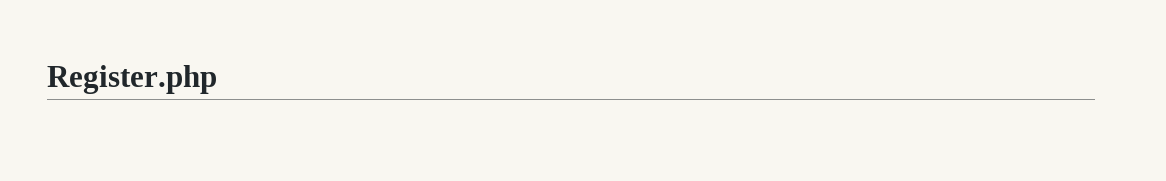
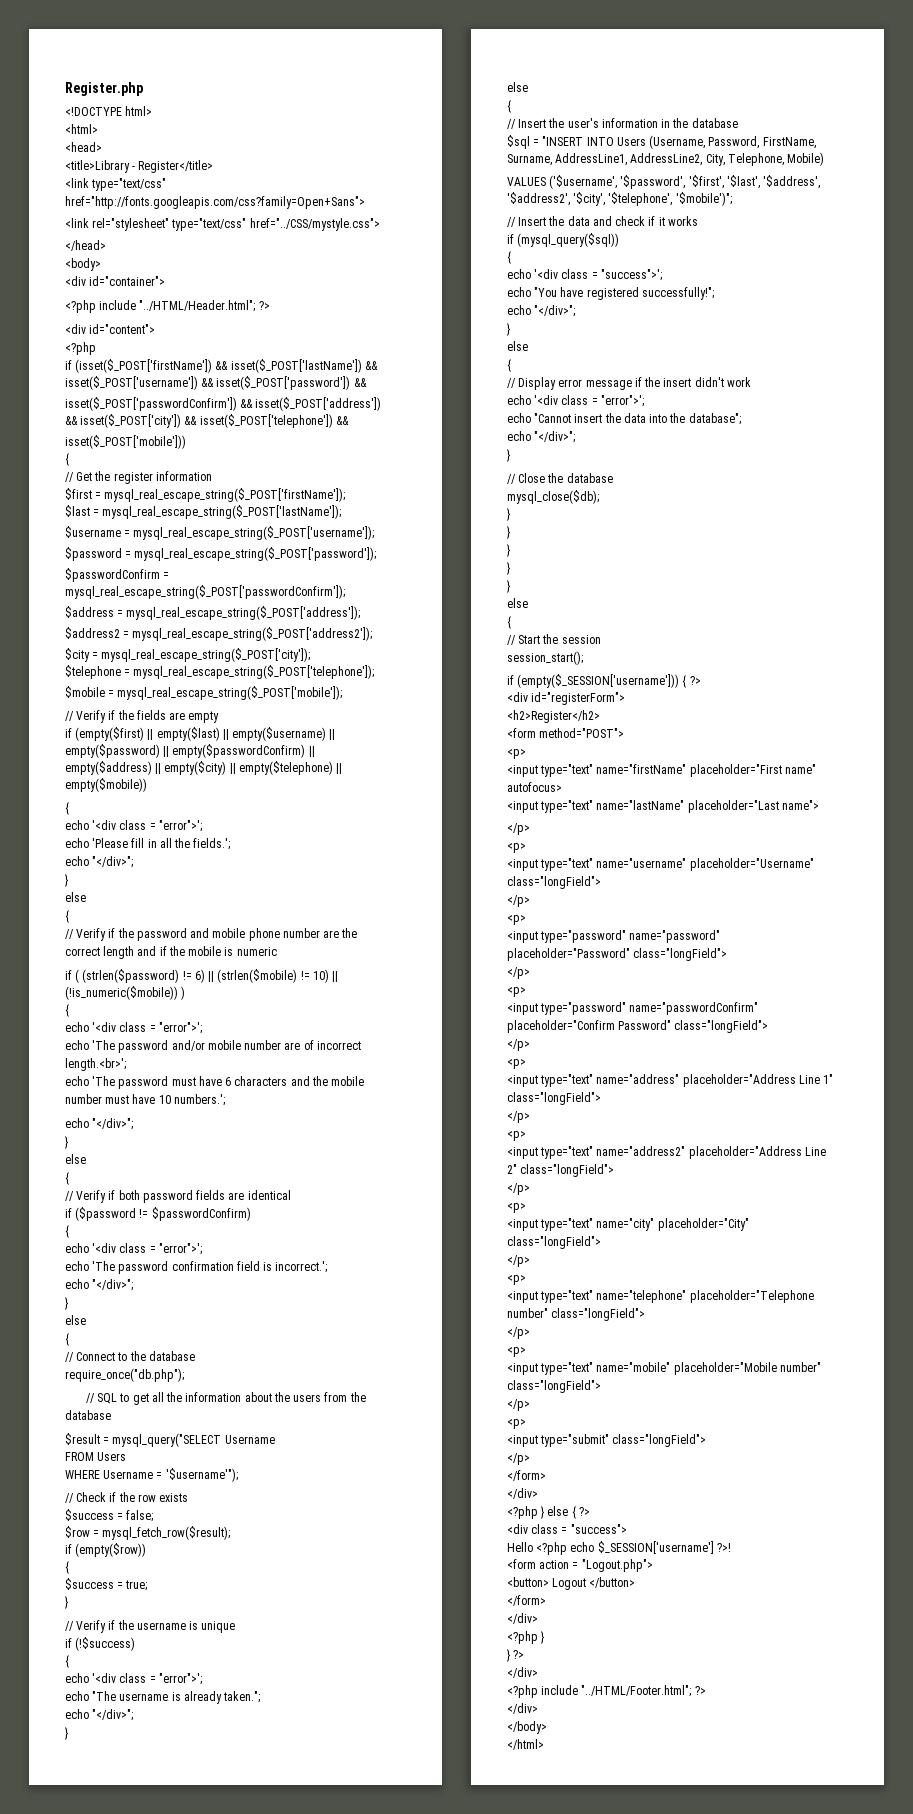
+ <!DOCTYPE html>
+ <html>
+ <head>
+ <title>Library - Register</title>
+ <link type="text/css" href="http://fonts.googleapis.com/css?family=Open+Sans">
+ <link rel="stylesheet" type="text/css" href="../CSS/mystyle.css">
+ </head>
+ <body>
+ <div id="container">
+ <?php include "../HTML/Header.html"; ?>
+ <div id="content">
+ <?php
+ if (isset($_POST['firstName']) && isset($_POST['lastName']) && isset($_POST['username']) && isset($_POST['password']) &&
+ isset($_POST['passwordConfirm']) && isset($_POST['address']) && isset($_POST['city']) && isset($_POST['telephone']) &&
+ isset($_POST['mobile']))
+ {
+ // Get the register information
+ $first = mysql_real_escape_string($_POST['firstName']);
+ $last = mysql_real_escape_string($_POST['lastName']);
+ $username = mysql_real_escape_string($_POST['username']);
+ $password = mysql_real_escape_string($_POST['password']);
+ $passwordConfirm = mysql_real_escape_string($_POST['passwordConfirm']);
+ $address = mysql_real_escape_string($_POST['address']);
+ $address2 = mysql_real_escape_string($_POST['address2']);
+ $city = mysql_real_escape_string($_POST['city']);
+ $telephone = mysql_real_escape_string($_POST['telephone']);
+ $mobile = mysql_real_escape_string($_POST['mobile']);
+ // Verify if the fields are empty
+ if (empty($first) || empty($last) || empty($username) || empty($password) || empty($passwordConfirm) || empty($address) || empty($city) || empty($telephone) || empty($mobile))
+ {
+ echo '<div class = "error">';
+ echo 'Please fill in all the fields.';
+ echo "</div>";
+ }
+ else
+ {
+ // Verify if the password and mobile phone number are the correct length and if the mobile is numeric
+ if ( (strlen($password) != 6) || (strlen($mobile) != 10) || (!is_numeric($mobile)) )
+ {
+ echo '<div class = "error">';
+ echo 'The password and/or mobile number are of incorrect length.<br>';
+ echo 'The password must have 6 characters and the mobile number must have 10 numbers.';
+ echo "</div>";
+ }
+ else
+ {
+ // Verify if both password fields are identical
+ if ($password != $passwordConfirm)
+ {
+ echo '<div class = "error">';
+ echo 'The password confirmation field is incorrect.';
+ echo "</div>";
+ }
+ else
+ {
+ // Connect to the database
+ require_once("db.php");
+ // SQL to get all the information about the users from the database
+ $result = mysql_query("SELECT Username
+ FROM Users
+ WHERE Username = '$username'");
+ // Check if the row exists
+ $success = false;
+ $row = mysql_fetch_row($result);
+ if (empty($row))
+ {
+ $success = true;
+ }
+ // Verify if the username is unique
+ if (!$success)
+ {
+ echo '<div class = "error">';
+ echo "The username is already taken.";
+ echo "</div>";
+ }
+ else
+ {
+ // Insert the user's information in the database
+ $sql = "INSERT INTO Users (Username, Password, FirstName, Surname, AddressLine1, AddressLine2, City, Telephone, Mobile)
+ VALUES ('$username', '$password', '$first', '$last', '$address', '$address2', '$city', '$telephone', '$mobile')";
+ // Insert the data and check if it works
+ if (mysql_query($sql))
+ {
+ echo '<div class = "success">';
+ echo "You have registered successfully!";
+ echo "</div>";
+ }
+ else
+ {
+ // Display error message if the insert didn't work
+ echo '<div class = "error">';
+ echo "Cannot insert the data into the database";
+ echo "</div>";
+ }
+ // Close the database
+ mysql_close($db);
+ }
+ }
+ }
+ }
+ }
+ else
+ {
+ // Start the session
+ session_start();
+ if (empty($_SESSION['username'])) { ?>
+ <div id="registerForm">
+ <h2>Register</h2>
+ <form method="POST">
+ <p>
+ <input type="text" name="firstName" placeholder="First name" autofocus>
+ <input type="text" name="lastName" placeholder="Last name">
+ </p>
+ <p>
+ <input type="text" name="username" placeholder="Username" class="longField">
+ </p>
+ <p>
+ <input type="password" name="password" placeholder="Password" class="longField">
+ </p>
+ <p>
+ <input type="password" name="passwordConfirm" placeholder="Confirm Password" class="longField">
+ </p>
+ <p>
+ <input type="text" name="address" placeholder="Address Line 1" class="longField">
+ </p>
+ <p>
+ <input type="text" name="address2" placeholder="Address Line 2" class="longField">
+ </p>
+ <p>
+ <input type="text" name="city" placeholder="City" class="longField">
+ </p>
+ <p>
+ <input type="text" name="telephone" placeholder="Telephone number" class="longField">
+ </p>
+ <p>
+ <input type="text" name="mobile" placeholder="Mobile number" class="longField">
+ </p>
+ <p>
+ <input type="submit" class="longField">
+ </p>
+ </form>
+ </div>
+ <?php } else { ?>
+ <div class = "success">
+ Hello <?php echo $_SESSION['username'] ?>!
+ <form action = "Logout.php">
+ <button> Logout </button>
+ </form>
+ </div>
+ <?php }
+ } ?>
+ </div>
+ <?php include "../HTML/Footer.html"; ?>
+ </div>
+ </body>
+ </html>

